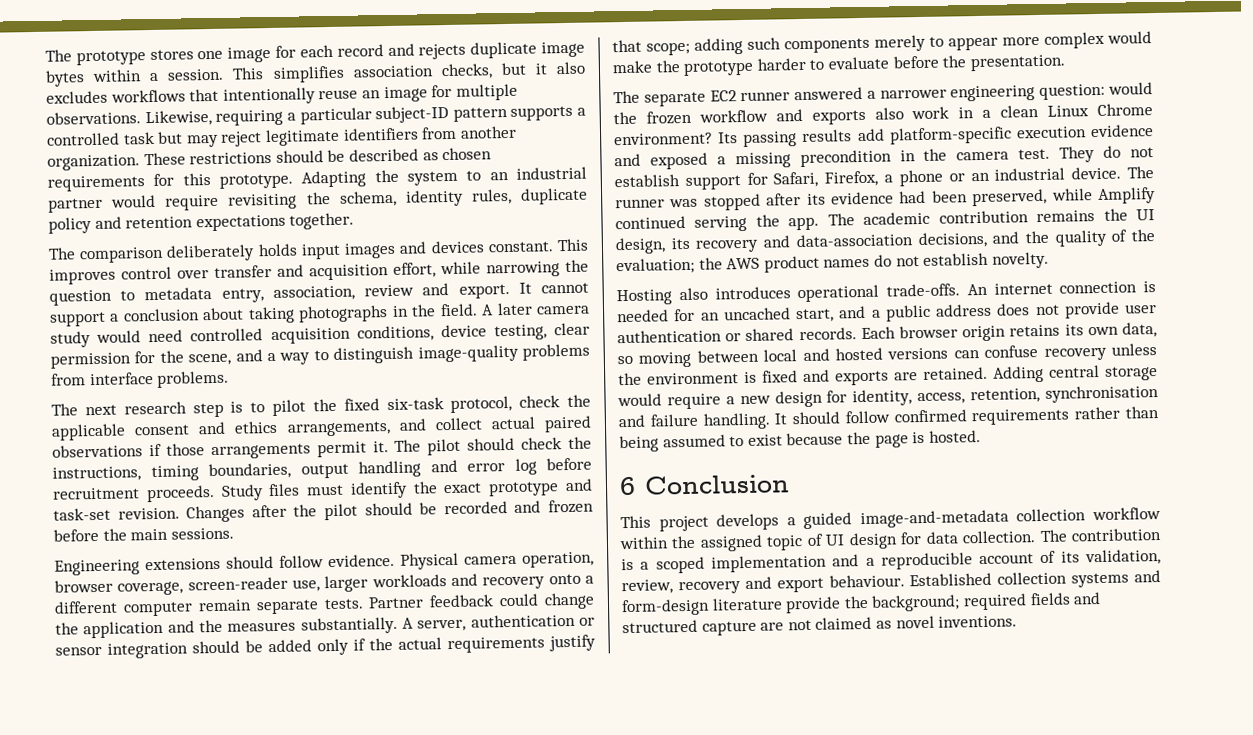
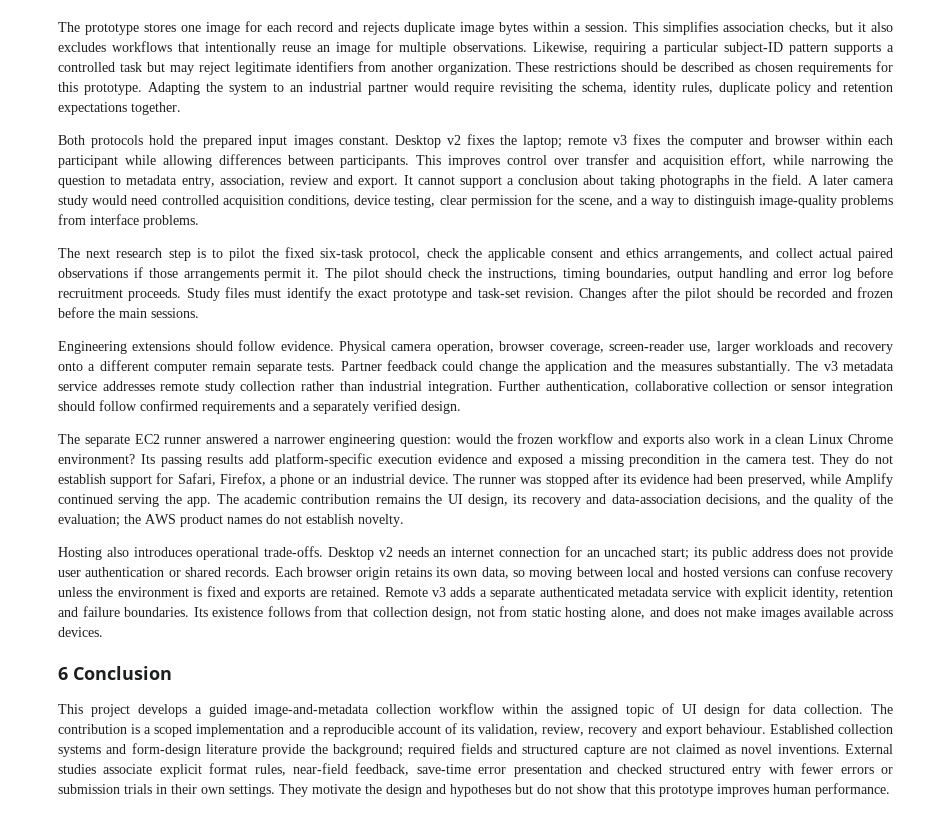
- The comparison deliberately holds input images and devices constant.
+ Both protocols hold the prepared input images constant. Desktop v2 fixes the laptop; remote v3 fixes the computer and browser within each participant while allowing differences between participants.
- A server, authentication or sensor integration should be added only if the actual requirements justify that scope; adding such components merely to appear more complex would make the prototype harder to evaluate before the presentation.
+ The v3 metadata service addresses remote study collection rather than industrial integration. Further authentication, collaborative collection or sensor integration should follow confirmed requirements and a separately verified design.
- An internet connection is needed for an uncached start, and a public address does not provide user authentication or shared records.
+ Desktop v2 needs an internet connection for an uncached start; its public address does not provide user authentication or shared records.
- Adding central storage would require a new design for identity, access, retention, synchronisation and failure handling. It should follow confirmed requirements rather than being assumed to exist because the page is hosted.
+ Remote v3 adds a separate authenticated metadata service with explicit identity, retention and failure boundaries. Its existence follows from that collection design, not from static hosting alone, and does not make images available across devices.
+ External studies associate explicit format rules, near-field feedback, save-time error presentation and checked structured entry with fewer errors or submission trials in their own settings. They motivate the design and hypotheses but do not show that this prototype improves human performance.

